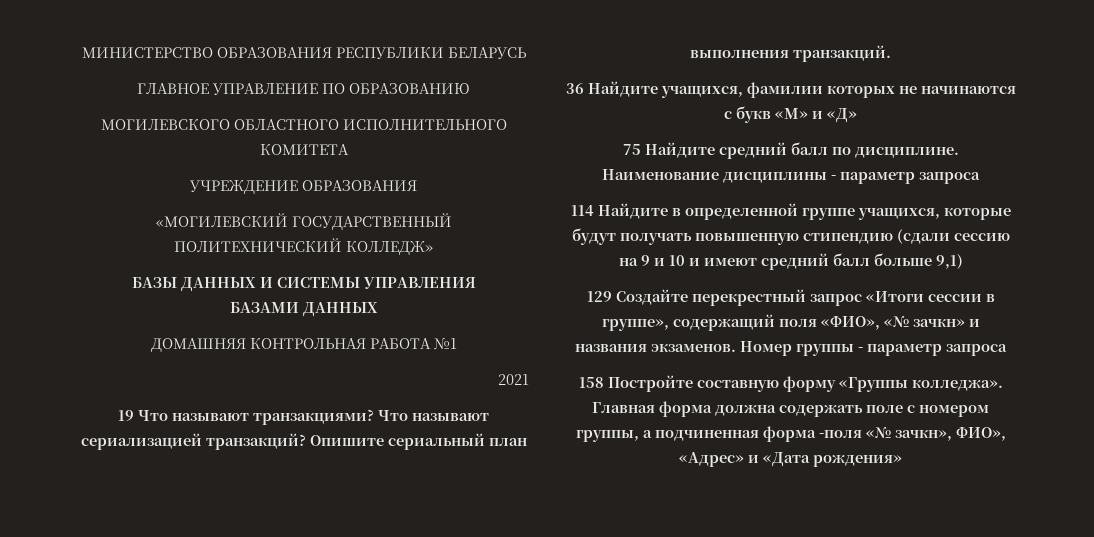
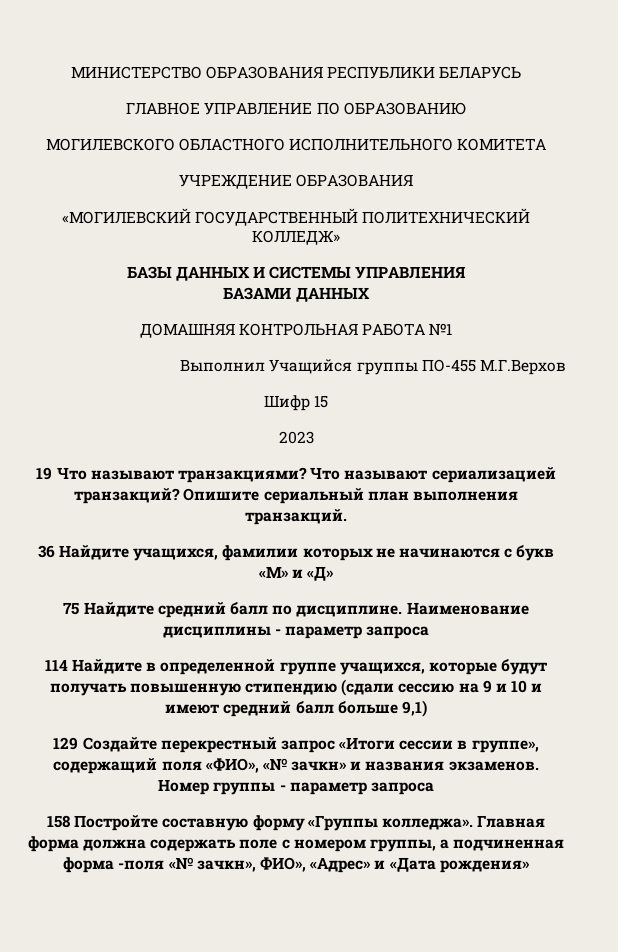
- 2021
+ Выполнил Учащийся группы ПО-455 М.Г.Верхов
+ Шифр 15
+ 2023

